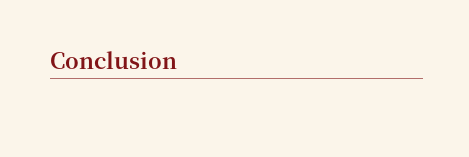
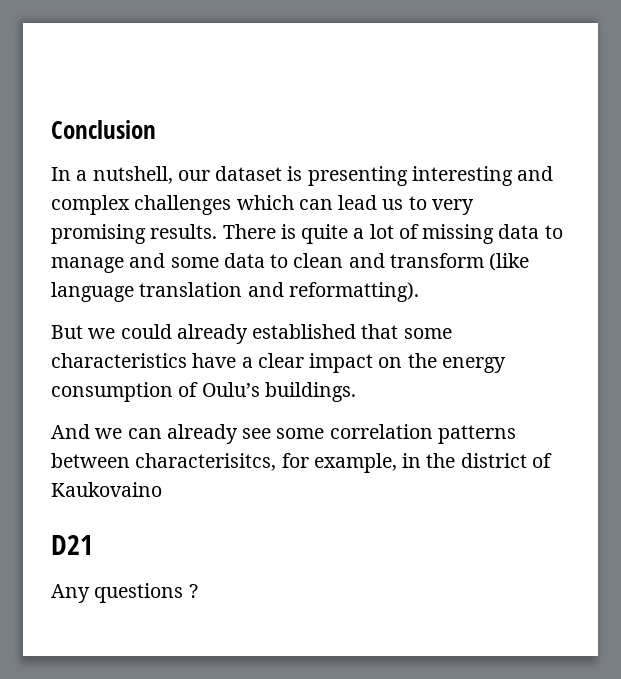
+ In a nutshell, our dataset is presenting interesting and complex challenges which can lead us to very promising results. There is quite a lot of missing data to manage and some data to clean and transform (like language translation and reformatting).
+ But we could already established that some characteristics have a clear impact on the energy consumption of Oulu’s buildings.
+ And we can already see some correlation patterns between characterisitcs, for example, in the district of Kaukovaino
+ D21
+ Any questions ?

